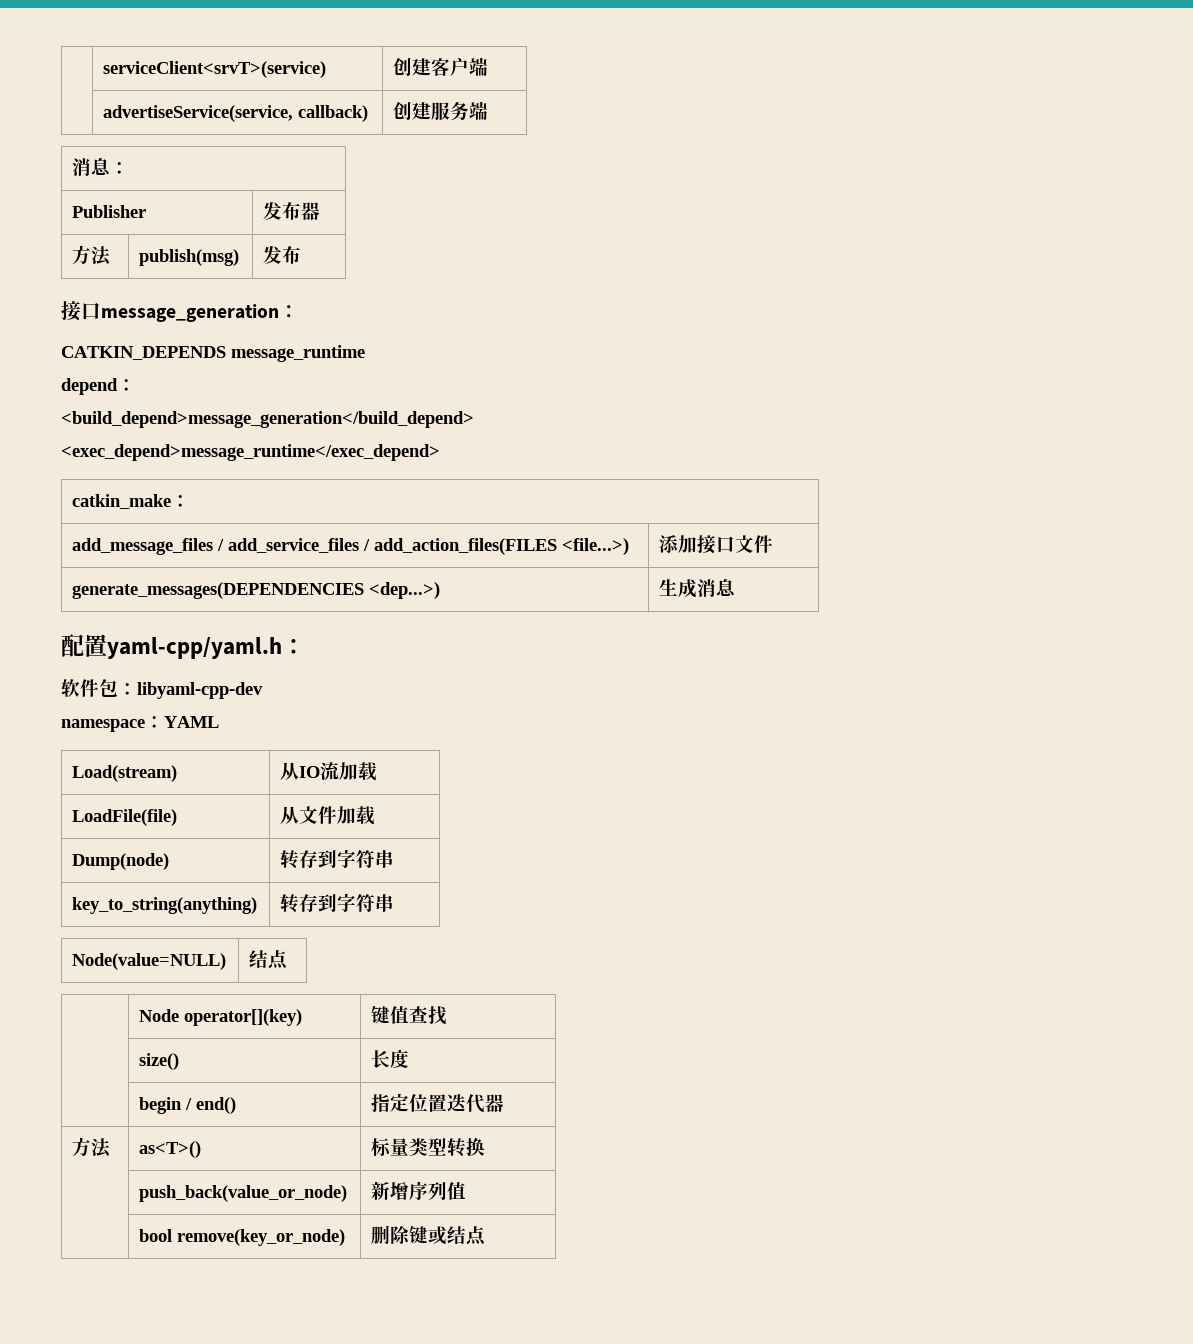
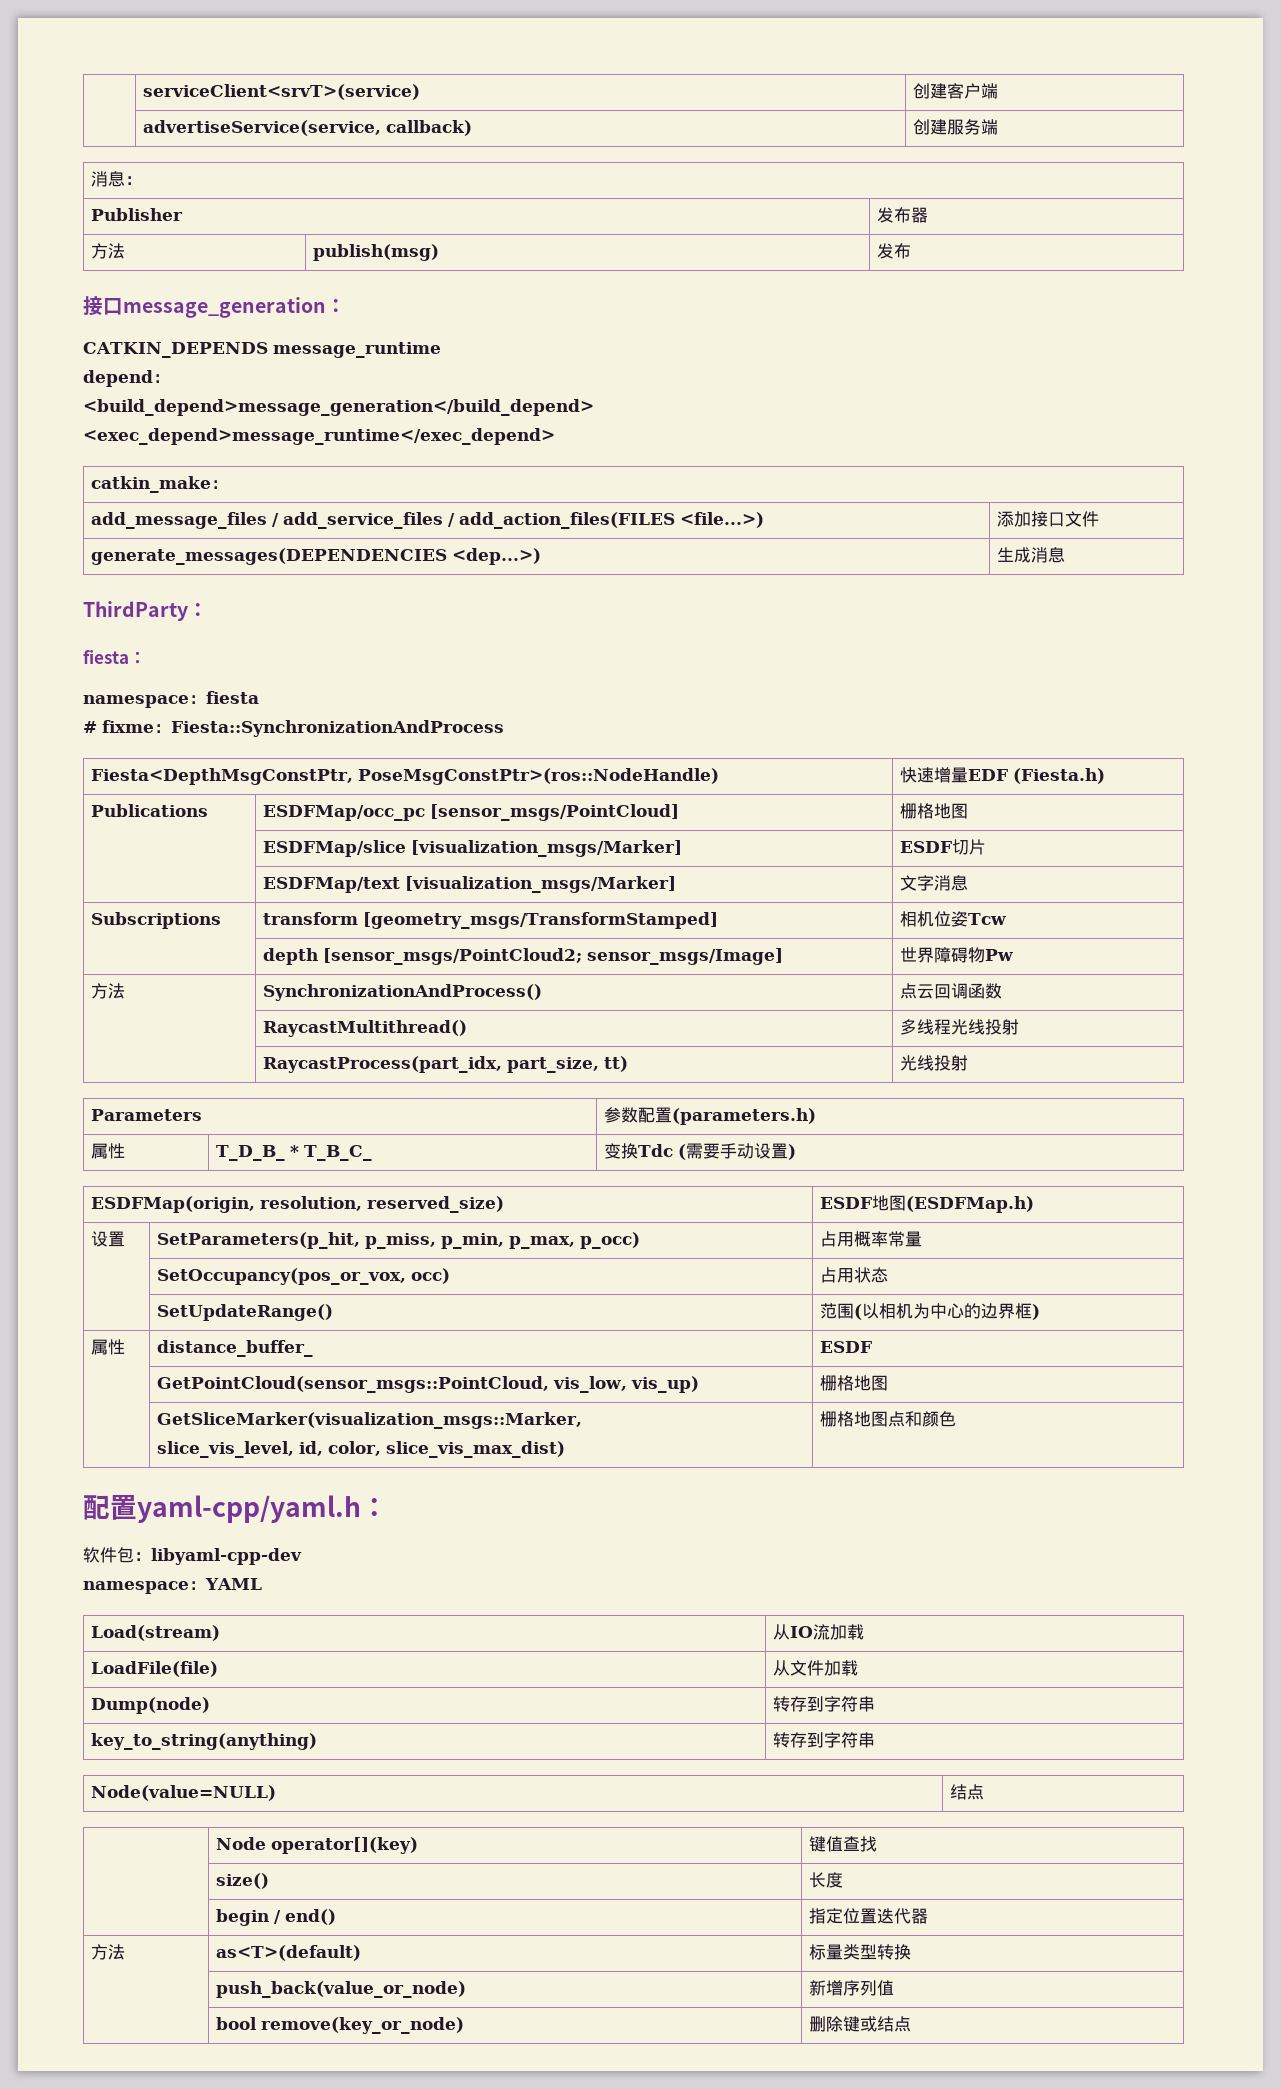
+ ThirdParty：
+ fiesta：
+ namespace：fiesta
+ # fixme：Fiesta::SynchronizationAndProcess
+ Fiesta<DepthMsgConstPtr, PoseMsgConstPtr>(ros::NodeHandle) | 快速增量EDF (Fiesta.h)
+ Publications | ESDFMap/occ_pc [sensor_msgs/PointCloud] | 栅格地图
+ | ESDFMap/slice [visualization_msgs/Marker] | ESDF切片
+ | ESDFMap/text [visualization_msgs/Marker] | 文字消息
+ Subscriptions | transform [geometry_msgs/TransformStamped] | 相机位姿Tcw
+ | depth [sensor_msgs/PointCloud2; sensor_msgs/Image] | 世界障碍物Pw
+ 方法 | SynchronizationAndProcess() | 点云回调函数
+ | RaycastMultithread() | 多线程光线投射
+ | RaycastProcess(part_idx, part_size, tt) | 光线投射
+ Parameters | 参数配置(parameters.h)
+ 属性 | T_D_B_ * T_B_C_ | 变换Tdc (需要手动设置)
+ ESDFMap(origin, resolution, reserved_size) | ESDF地图(ESDFMap.h)
+ 设置 | SetParameters(p_hit, p_miss, p_min, p_max, p_occ) | 占用概率常量
+ | SetOccupancy(pos_or_vox, occ) | 占用状态
+ | SetUpdateRange() | 范围(以相机为中心的边界框)
+ 属性 | distance_buffer_ | ESDF
+ | GetPointCloud(sensor_msgs::PointCloud, vis_low, vis_up) | 栅格地图
+ | GetSliceMarker(visualization_msgs::Marker,
+ slice_vis_level, id, color, slice_vis_max_dist) | 栅格地图点和颜色
- 方法 | as<T>() | 标量类型转换
+ 方法 | as<T>(default) | 标量类型转换

